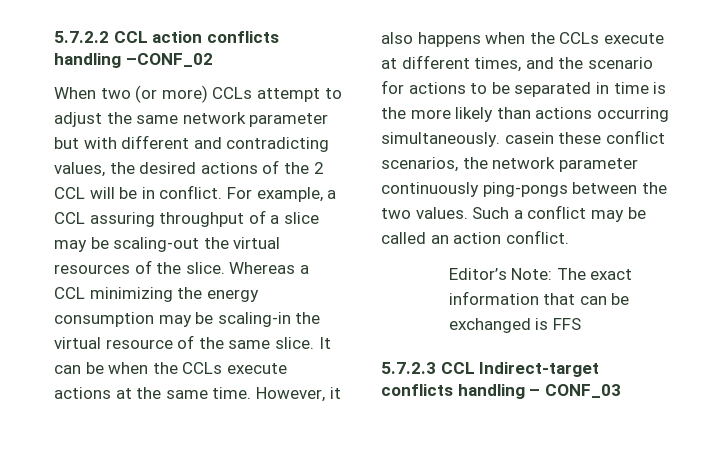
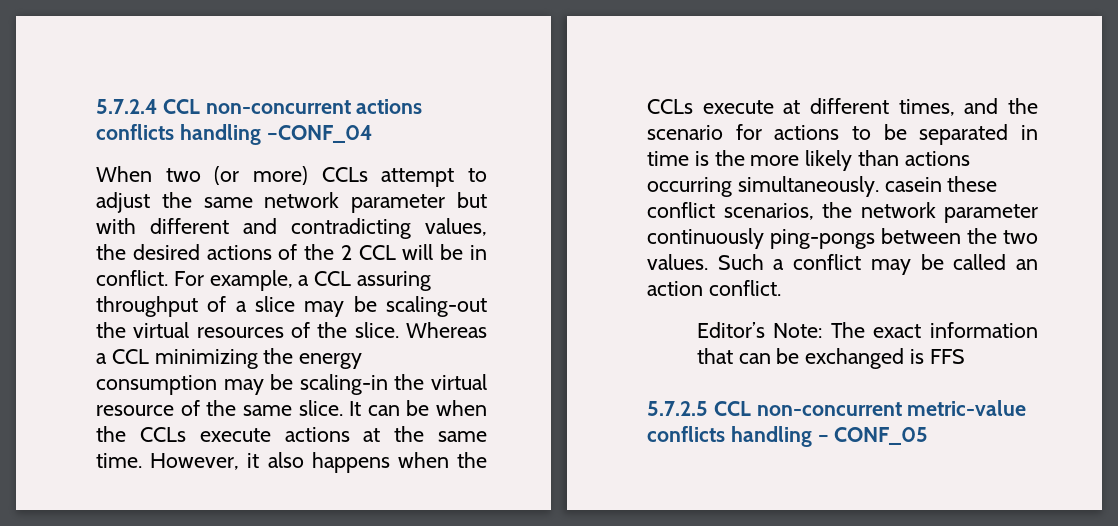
- 5.7.2.2 CCL action conflicts handling –CONF_02
+ 5.7.2.4 CCL non-concurrent actions conflicts handling –CONF_04
- 5.7.2.3 CCL Indirect-target conflicts handling – CONF_03
+ 5.7.2.5 CCL non-concurrent metric-value conflicts handling – CONF_05

